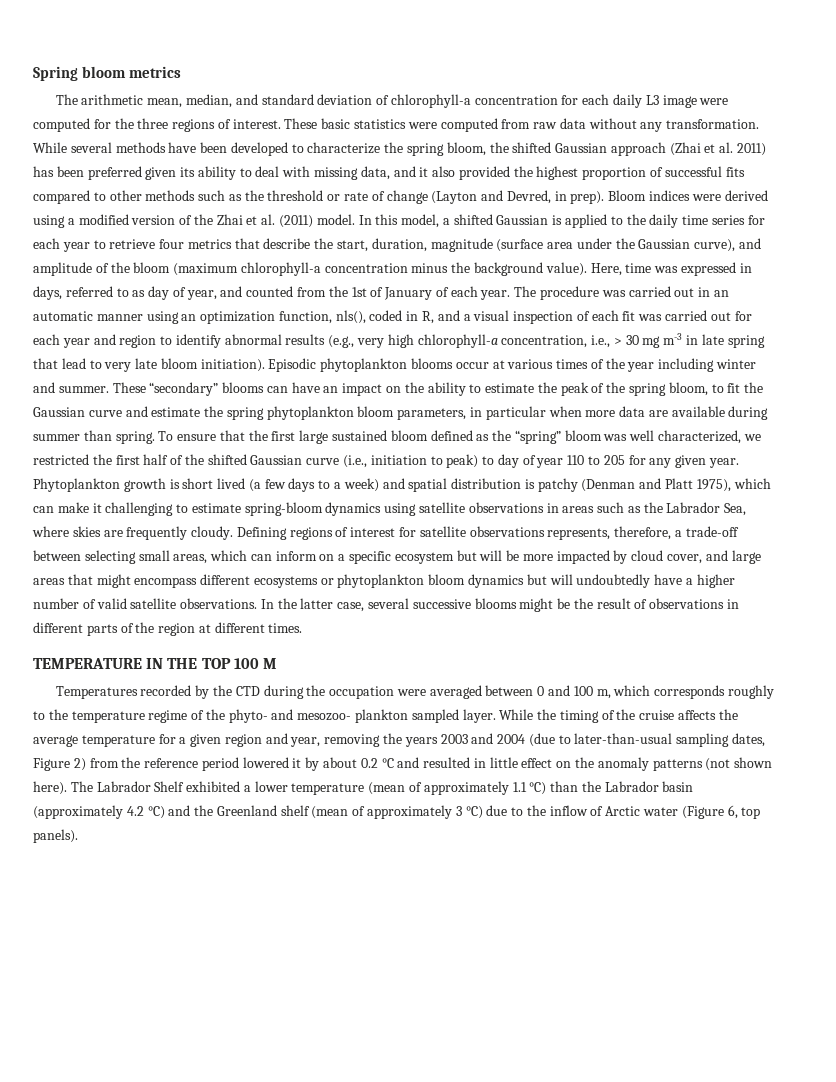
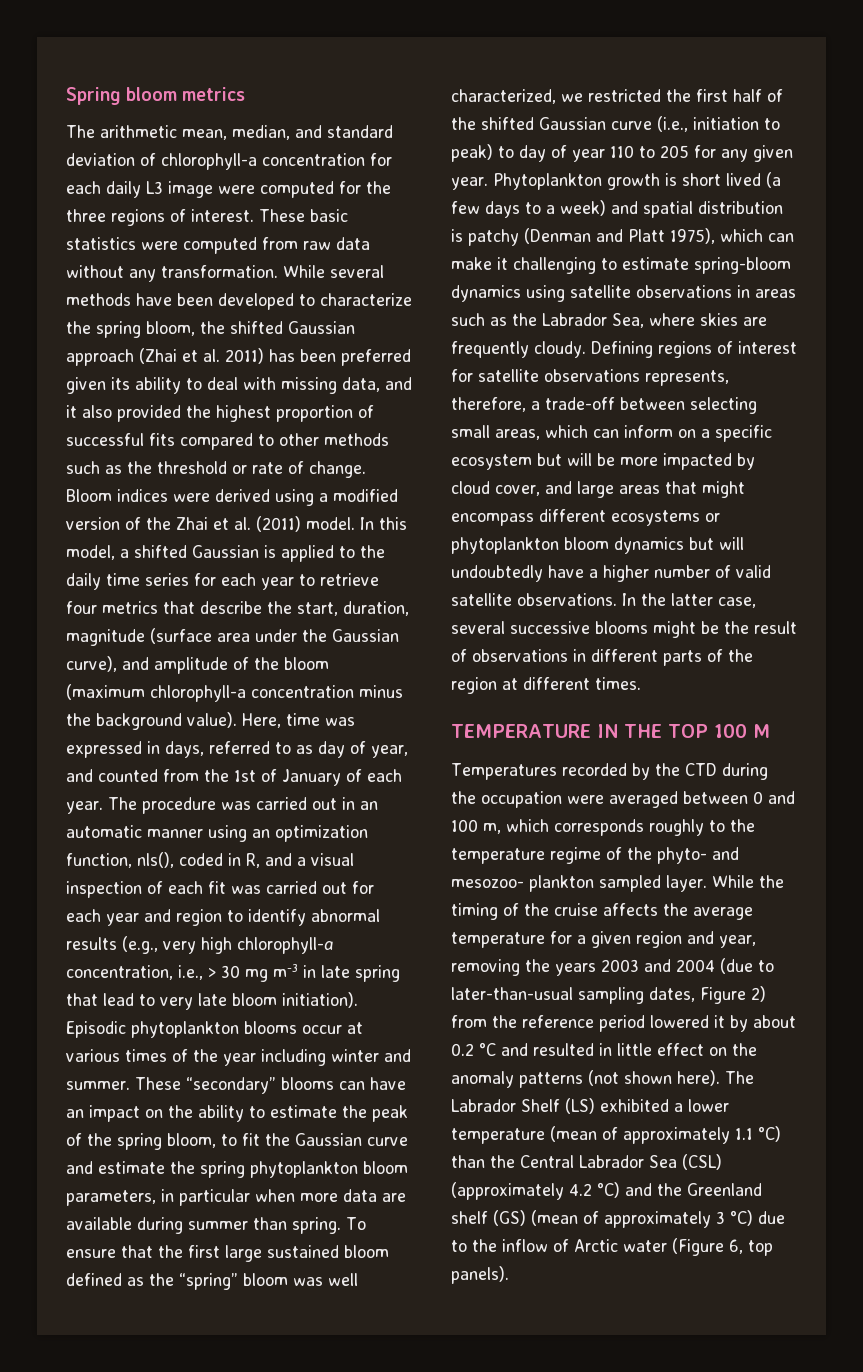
- While several methods have been developed to characterize the spring bloom, the shifted Gaussian approach (Zhai et al. 2011) has been preferred given its ability to deal with missing data, and it also provided the highest proportion of successful fits compared to other methods such as the threshold or rate of change (Layton and Devred, in prep).
+ While several methods have been developed to characterize the spring bloom, the shifted Gaussian approach (Zhai et al. 2011) has been preferred given its ability to deal with missing data, and it also provided the highest proportion of successful fits compared to other methods such as the threshold or rate of change.
- The Labrador Shelf exhibited a lower temperature (mean of approximately 1.1 °C) than the Labrador basin (approximately 4.2 °C) and the Greenland shelf (mean of approximately 3 °C) due to the inflow of Arctic water (Figure 6, top panels).
+ The Labrador Shelf (LS) exhibited a lower temperature (mean of approximately 1.1 °C) than the Central Labrador Sea (CSL) (approximately 4.2 °C) and the Greenland shelf (GS) (mean of approximately 3 °C) due to the inflow of Arctic water (Figure 6, top panels).

